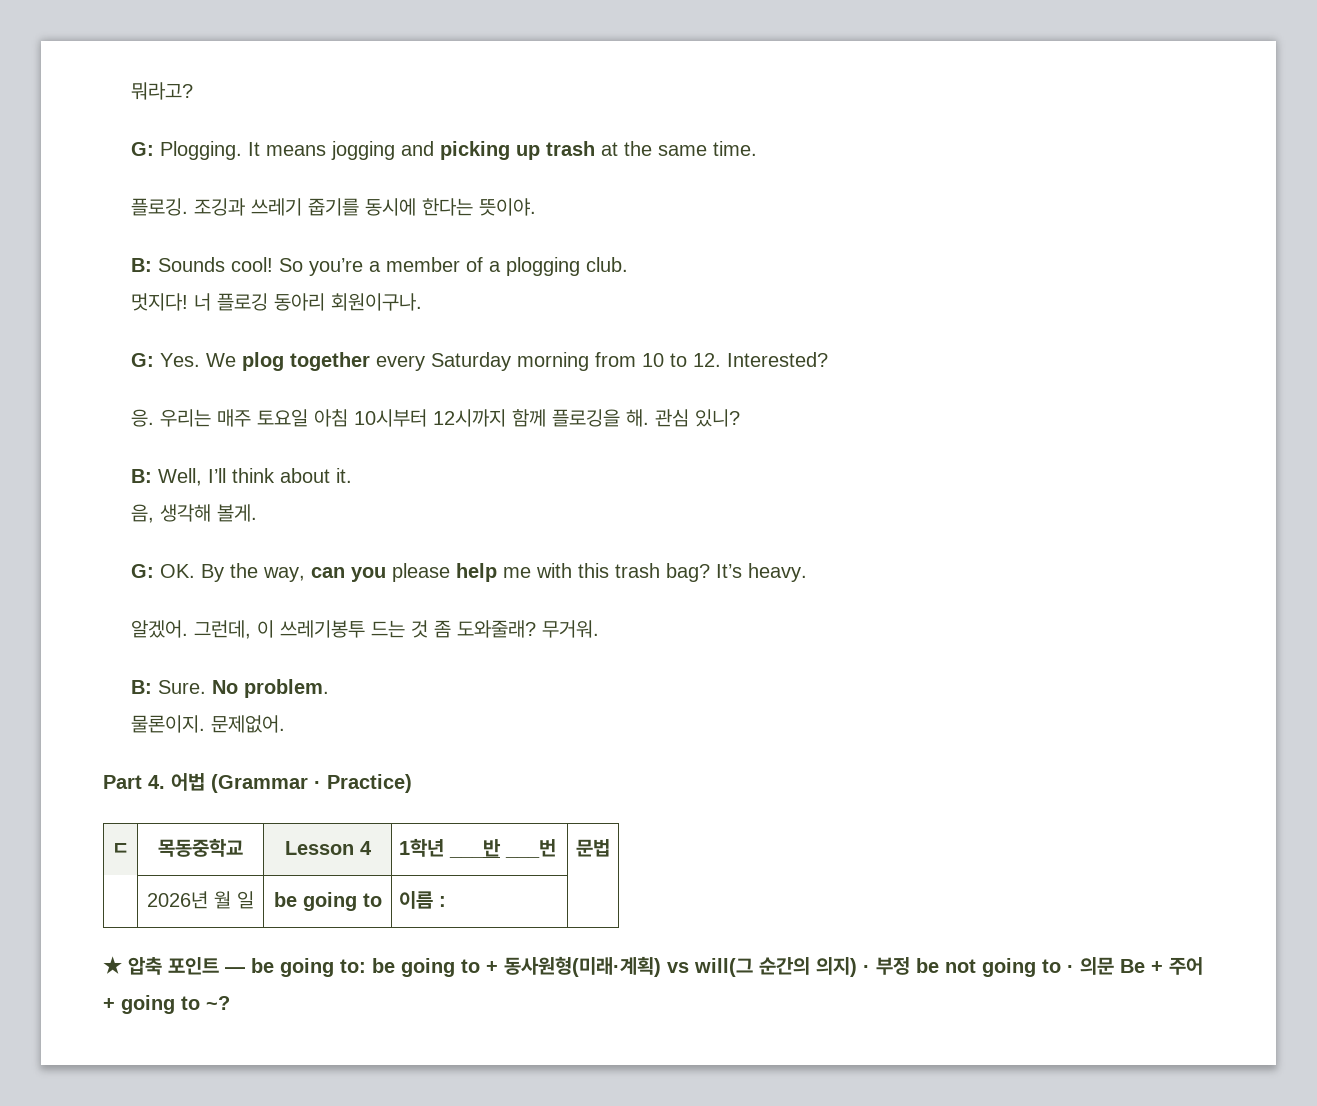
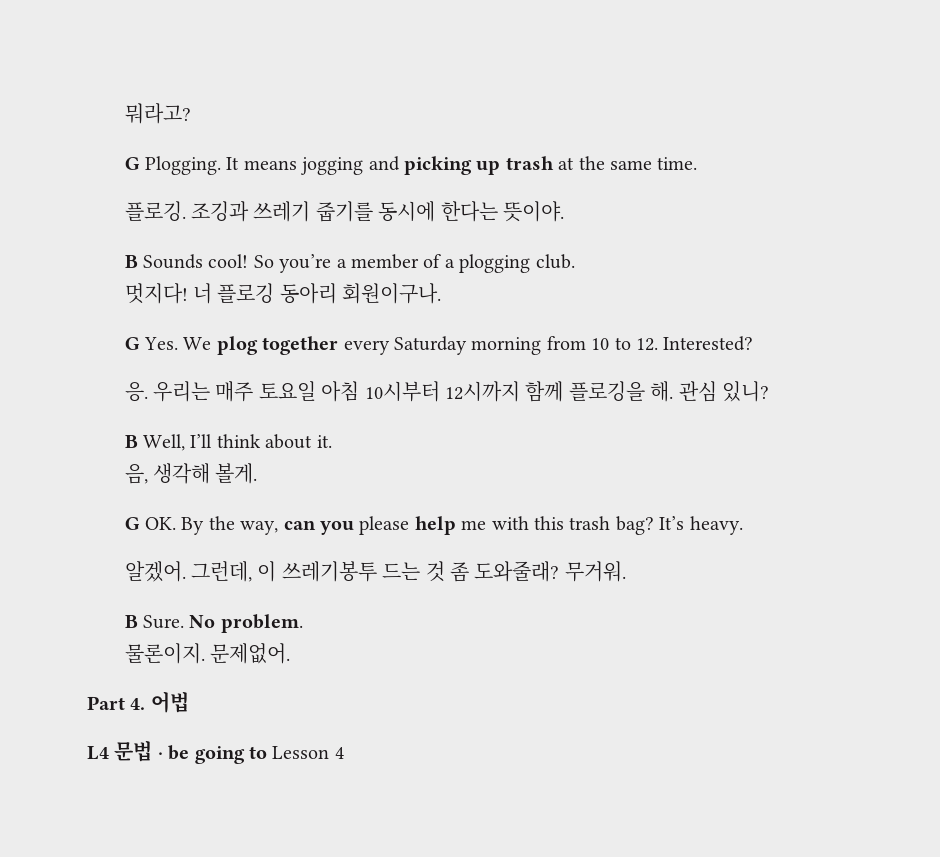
- G: Plogging.
+ G Plogging.
- B: Sounds cool!
+ B Sounds cool!
- G: Yes. We plog together every Saturday morning from 10 to 12. Interested?
+ G Yes. We plog together every Saturday morning from 10 to 12. Interested?
- B: Well, I’ll think about it.
+ B Well, I’ll think about it.
- G: OK. By the way, can you please help me with this trash bag?
+ G OK. By the way, can you please help me with this trash bag?
- B: Sure.
+ B Sure.
- Part 4. 어법 (Grammar · Practice)
- ㄷ | 목동중학교 | Lesson 4 | 1학년 ___반 ___번 | 문법
- | 2026년 월 일 | be going to | 이름 : |
- ★ 압축 포인트 — be going to: be going to + 동사원형(미래·계획) vs will(그 순간의 의지) · 부정 be not going to · 의문 Be + 주어 + going to ~?
+ Part 4. 어법
+ L4 문법 · be going to Lesson 4

